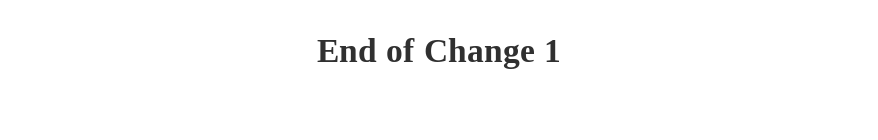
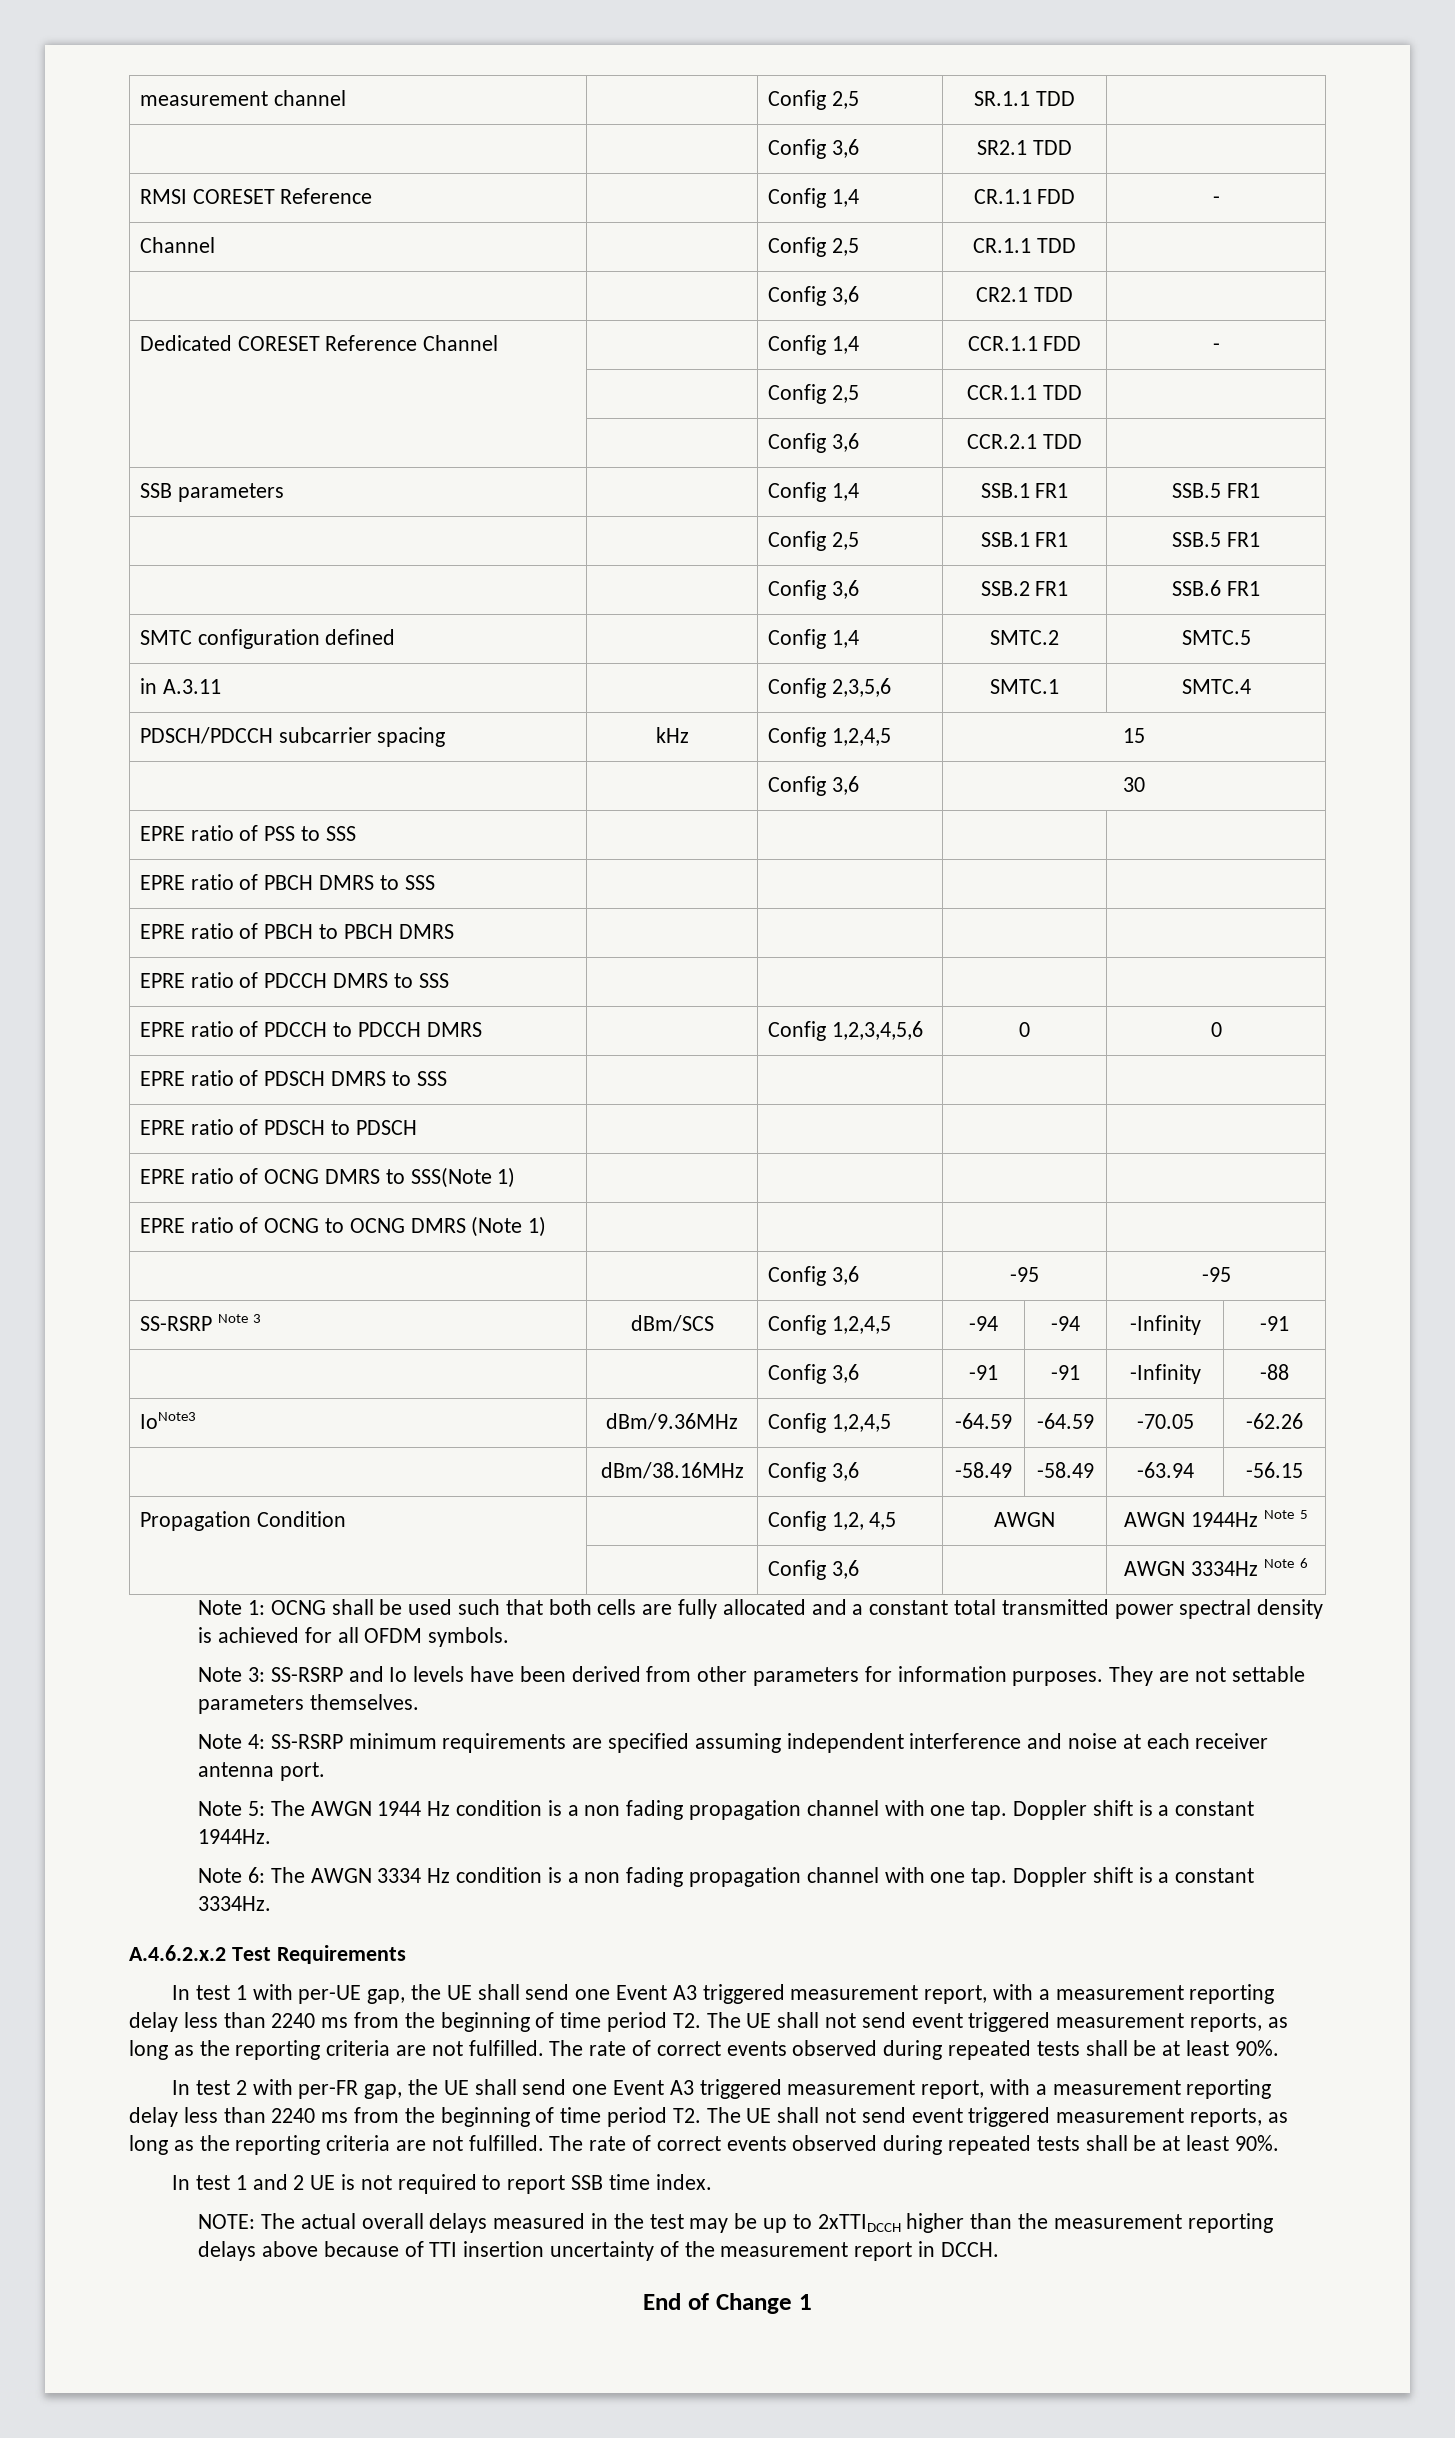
+ measurement channel | | Config 2,5 | SR.1.1 TDD |
+ | | Config 3,6 | SR2.1 TDD |
+ RMSI CORESET Reference | | Config 1,4 | CR.1.1 FDD | -
+ Channel | | Config 2,5 | CR.1.1 TDD |
+ | | Config 3,6 | CR2.1 TDD |
+ Dedicated CORESET Reference Channel | | Config 1,4 | CCR.1.1 FDD | -
+ | | Config 2,5 | CCR.1.1 TDD |
+ | | Config 3,6 | CCR.2.1 TDD |
+ SSB parameters | | Config 1,4 | SSB.1 FR1 | SSB.5 FR1
+ | | Config 2,5 | SSB.1 FR1 | SSB.5 FR1
+ | | Config 3,6 | SSB.2 FR1 | SSB.6 FR1
+ SMTC configuration defined | | Config 1,4 | SMTC.2 | SMTC.5
+ in A.3.11 | | Config 2,3,5,6 | SMTC.1 | SMTC.4
+ PDSCH/PDCCH subcarrier spacing | kHz | Config 1,2,4,5 | 15
+ | | Config 3,6 | 30
+ EPRE ratio of PSS to SSS | | | |
+ EPRE ratio of PBCH DMRS to SSS | | | |
+ EPRE ratio of PBCH to PBCH DMRS | | | |
+ EPRE ratio of PDCCH DMRS to SSS | | | |
+ EPRE ratio of PDCCH to PDCCH DMRS | | Config 1,2,3,4,5,6 | 0 | 0
+ EPRE ratio of PDSCH DMRS to SSS | | | |
+ EPRE ratio of PDSCH to PDSCH | | | |
+ EPRE ratio of OCNG DMRS to SSS(Note 1) | | | |
+ EPRE ratio of OCNG to OCNG DMRS (Note 1) | | | |
+ | | Config 3,6 | -95 | -95
+ SS-RSRP Note 3 | dBm/SCS | Config 1,2,4,5 | -94 | -94 | -Infinity | -91
+ | | Config 3,6 | -91 | -91 | -Infinity | -88
+ IoNote3 | dBm/9.36MHz | Config 1,2,4,5 | -64.59 | -64.59 | -70.05 | -62.26
+ | dBm/38.16MHz | Config 3,6 | -58.49 | -58.49 | -63.94 | -56.15
+ Propagation Condition | | Config 1,2, 4,5 | AWGN | AWGN 1944Hz Note 5
+ | | Config 3,6 | | AWGN 3334Hz Note 6
+ Note 1: OCNG shall be used such that both cells are fully allocated and a constant total transmitted power spectral density is achieved for all OFDM symbols.
+ Note 3: SS-RSRP and Io levels have been derived from other parameters for information purposes. They are not settable parameters themselves.
+ Note 4: SS-RSRP minimum requirements are specified assuming independent interference and noise at each receiver antenna port.
+ Note 5: The AWGN 1944 Hz condition is a non fading propagation channel with one tap. Doppler shift is a constant 1944Hz.
+ Note 6: The AWGN 3334 Hz condition is a non fading propagation channel with one tap. Doppler shift is a constant 3334Hz.
+ A.4.6.2.x.2 Test Requirements
+ In test 1 with per-UE gap, the UE shall send one Event A3 triggered measurement report, with a measurement reporting delay less than 2240 ms from the beginning of time period T2. The UE shall not send event triggered measurement reports, as long as the reporting criteria are not fulfilled. The rate of correct events observed during repeated tests shall be at least 90%.
+ In test 2 with per-FR gap, the UE shall send one Event A3 triggered measurement report, with a measurement reporting delay less than 2240 ms from the beginning of time period T2. The UE shall not send event triggered measurement reports, as long as the reporting criteria are not fulfilled. The rate of correct events observed during repeated tests shall be at least 90%.
+ In test 1 and 2 UE is not required to report SSB time index.
+ NOTE: The actual overall delays measured in the test may be up to 2xTTIDCCH higher than the measurement reporting delays above because of TTI insertion uncertainty of the measurement report in DCCH.

